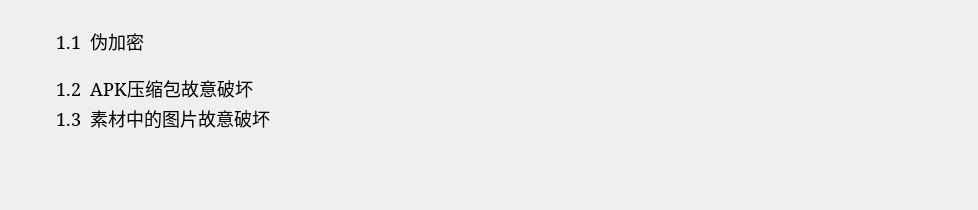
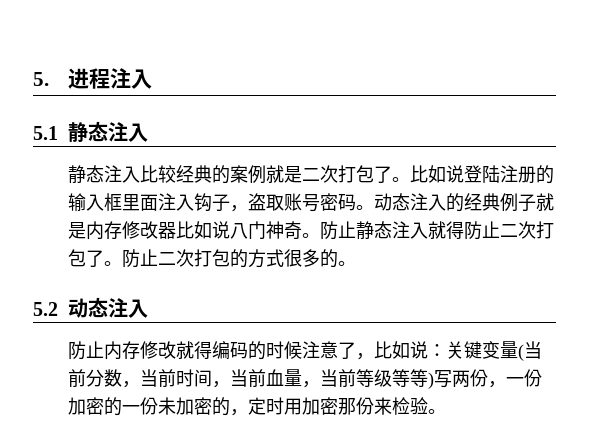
- 1.1伪加密
- 1.2 APK压缩包故意破坏
- 1.3素材中的图片故意破坏
+ 5.进程注入
+ 5.1静态注入
+ 静态注入比较经典的案例就是二次打包了。比如说登陆注册的输入框里面注入钩子，盗取账号密码。动态注入的经典例子就是内存修改器比如说八门神奇。防止静态注入就得防止二次打包了。防止二次打包的方式很多的。
+ 5.2动态注入
+ 防止内存修改就得编码的时候注意了，比如说：关键变量(当前分数，当前时间，当前血量，当前等级等等)写两份，一份加密的一份未加密的，定时用加密那份来检验。

